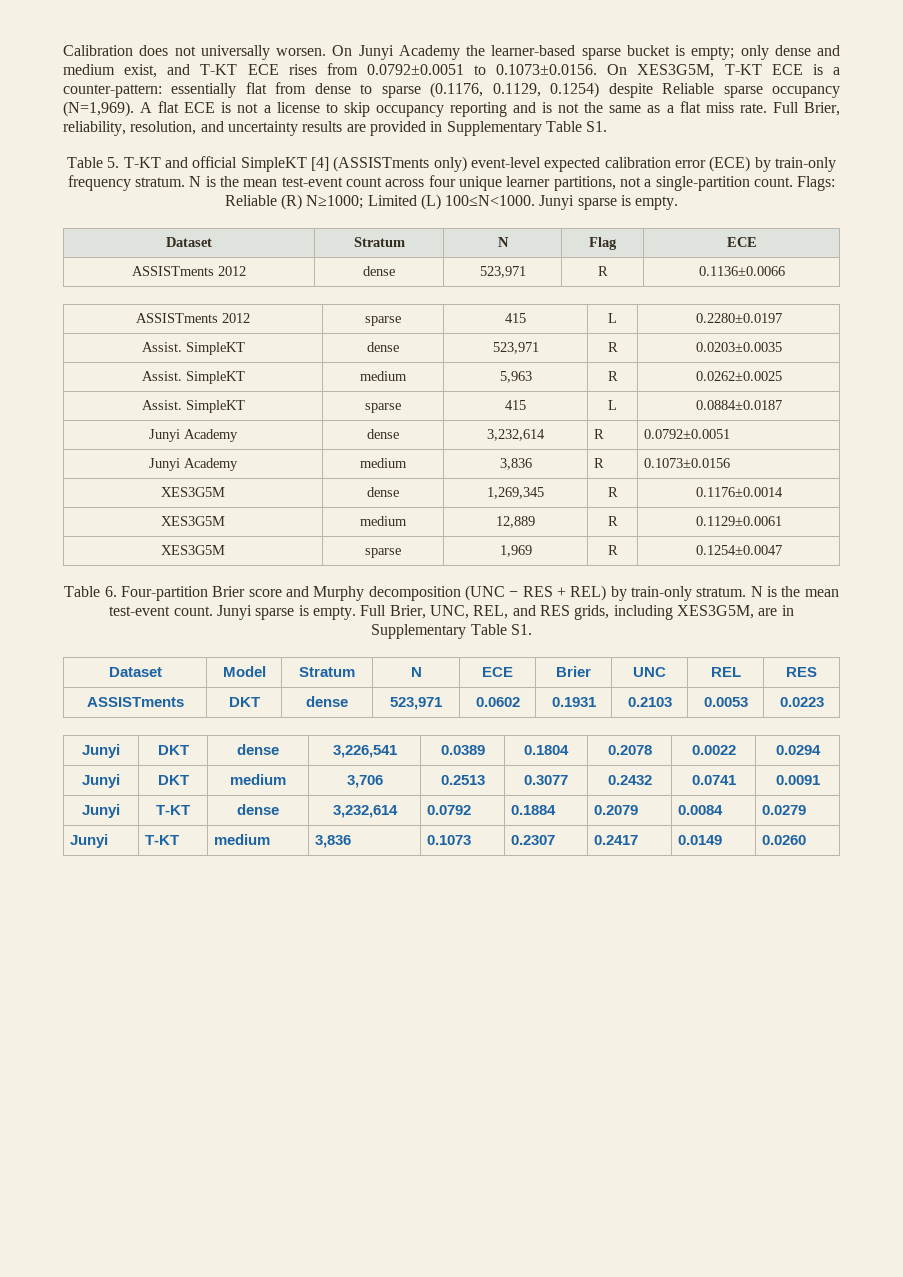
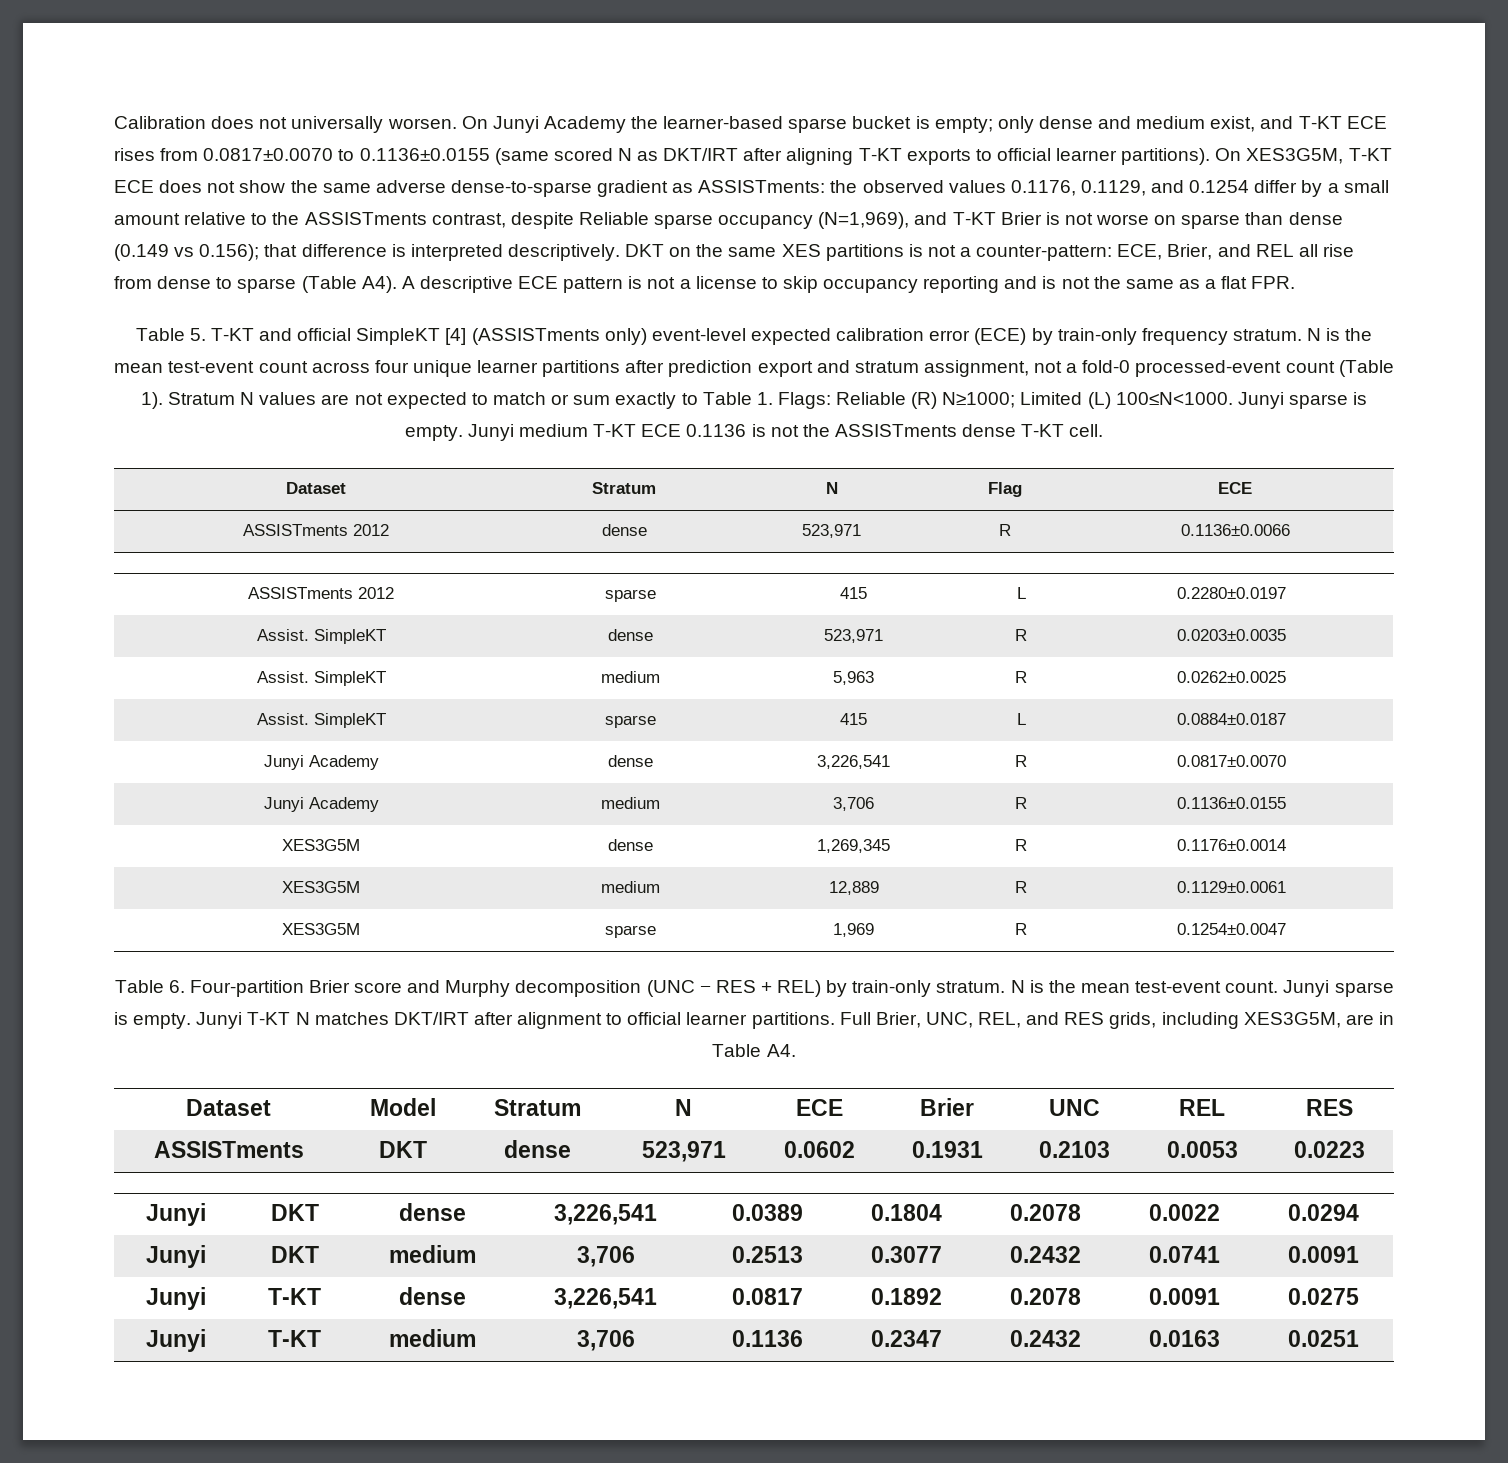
- On Junyi Academy the learner-based sparse bucket is empty; only dense and medium exist, and T-KT ECE rises from 0.0792±0.0051 to 0.1073±0.0156. On XES3G5M, T-KT ECE is a counter-pattern: essentially flat from dense to sparse (0.1176, 0.1129, 0.1254) despite Reliable sparse occupancy (N=1,969). A flat ECE is not a license to skip occupancy reporting and is not the same as a flat miss rate. Full Brier, reliability, resolution, and uncertainty results are provided in Supplementary Table S1.
+ On Junyi Academy the learner-based sparse bucket is empty; only dense and medium exist, and T-KT ECE rises from 0.0817±0.0070 to 0.1136±0.0155 (same scored N as DKT/IRT after aligning T-KT exports to official learner partitions). On XES3G5M, T-KT ECE does not show the same adverse dense-to-sparse gradient as ASSISTments: the observed values 0.1176, 0.1129, and 0.1254 differ by a small amount relative to the ASSISTments contrast, despite Reliable sparse occupancy (N=1,969), and T-KT Brier is not worse on sparse than dense (0.149 vs 0.156); that difference is interpreted descriptively. DKT on the same XES partitions is not a counter-pattern: ECE, Brier, and REL all rise from dense to sparse (Table A4). A descriptive ECE pattern is not a license to skip occupancy reporting and is not the same as a flat FPR.
- N is the mean test-event count across four unique learner partitions, not a single-partition count. Flags: Reliable (R) N≥1000; Limited (L) 100≤N<1000.
+ N is the mean test-event count across four unique learner partitions after prediction export and stratum assignment, not a fold-0 processed-event count (Table 1). Stratum N values are not expected to match or sum exactly to Table 1. Flags: Reliable (R) N≥1000; Limited (L) 100≤N<1000.
+ Junyi medium T-KT ECE 0.1136 is not the ASSISTments dense T-KT cell.
- Junyi Academy | dense | 3,232,614 | R | 0.0792±0.0051
+ Junyi Academy | dense | 3,226,541 | R | 0.0817±0.0070
- Junyi Academy | medium | 3,836 | R | 0.1073±0.0156
+ Junyi Academy | medium | 3,706 | R | 0.1136±0.0155
+ Junyi T-KT N matches DKT/IRT after alignment to official learner partitions.
- Full Brier, UNC, REL, and RES grids, including XES3G5M, are in Supplementary Table S1.
+ Full Brier, UNC, REL, and RES grids, including XES3G5M, are in Table A4.
- Junyi | T-KT | dense | 3,232,614 | 0.0792 | 0.1884 | 0.2079 | 0.0084 | 0.0279
- Junyi | T-KT | medium | 3,836 | 0.1073 | 0.2307 | 0.2417 | 0.0149 | 0.0260
+ Junyi | T-KT | dense | 3,226,541 | 0.0817 | 0.1892 | 0.2078 | 0.0091 | 0.0275
+ Junyi | T-KT | medium | 3,706 | 0.1136 | 0.2347 | 0.2432 | 0.0163 | 0.0251

